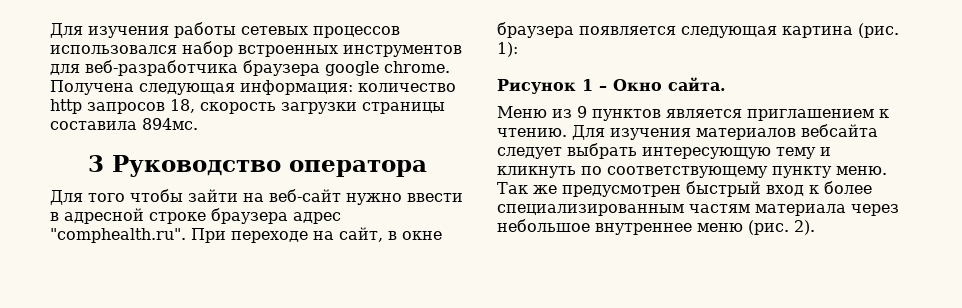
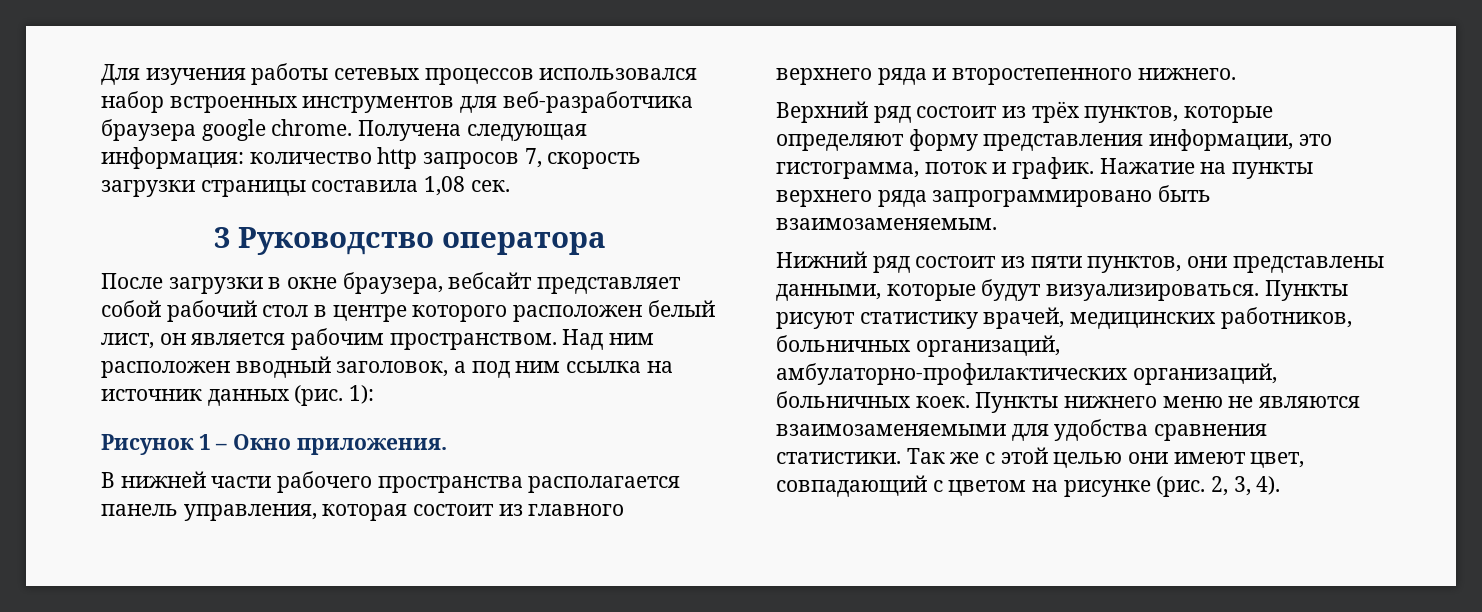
- Получена следующая информация: количество http запросов 18, скорость загрузки страницы составила 894мс.
+ Получена следующая информация: количество http запросов 7, скорость загрузки страницы составила 1,08 сек.
- Для того чтобы зайти на веб-сайт нужно ввести в адресной строке браузера адрес "comphealth.ru". При переходе на сайт, в окне браузера появляется следующая картина (рис.
+ После загрузки в окне браузера, вебсайт представляет собой рабочий стол в центре которого расположен белый лист, он является рабочим пространством. Над ним расположен вводный заголовок, а под ним ссылка на источник данных (рис.
- Рисунок 1 – Окно сайта.
- Меню из 9 пунктов является приглашением к чтению. Для изучения материалов вебсайта следует выбрать интересующую тему и кликнуть по соответствующему пункту меню. Так же предусмотрен быстрый вход к более специализированным частям материала через небольшое внутреннее меню (рис. 2).
+ Рисунок 1 – Окно приложения.
+ В нижней части рабочего пространства располагается панель управления, которая состоит из главного верхнего ряда и второстепенного нижнего.
+ Верхний ряд состоит из трёх пунктов, которые определяют форму представления информации, это гистограмма, поток и график. Нажатие на пункты верхнего ряда запрограммировано быть взаимозаменяемым.
+ Нижний ряд состоит из пяти пунктов, они представлены данными, которые будут визуализироваться. Пункты рисуют статистику врачей, медицинских работников, больничных организаций, амбулаторно-профилактических организаций, больничных коек. Пункты нижнего меню не являются взаимозаменяемыми для удобства сравнения статистики. Так же с этой целью они имеют цвет, совпадающий с цветом на рисунке (рис. 2, 3, 4).

